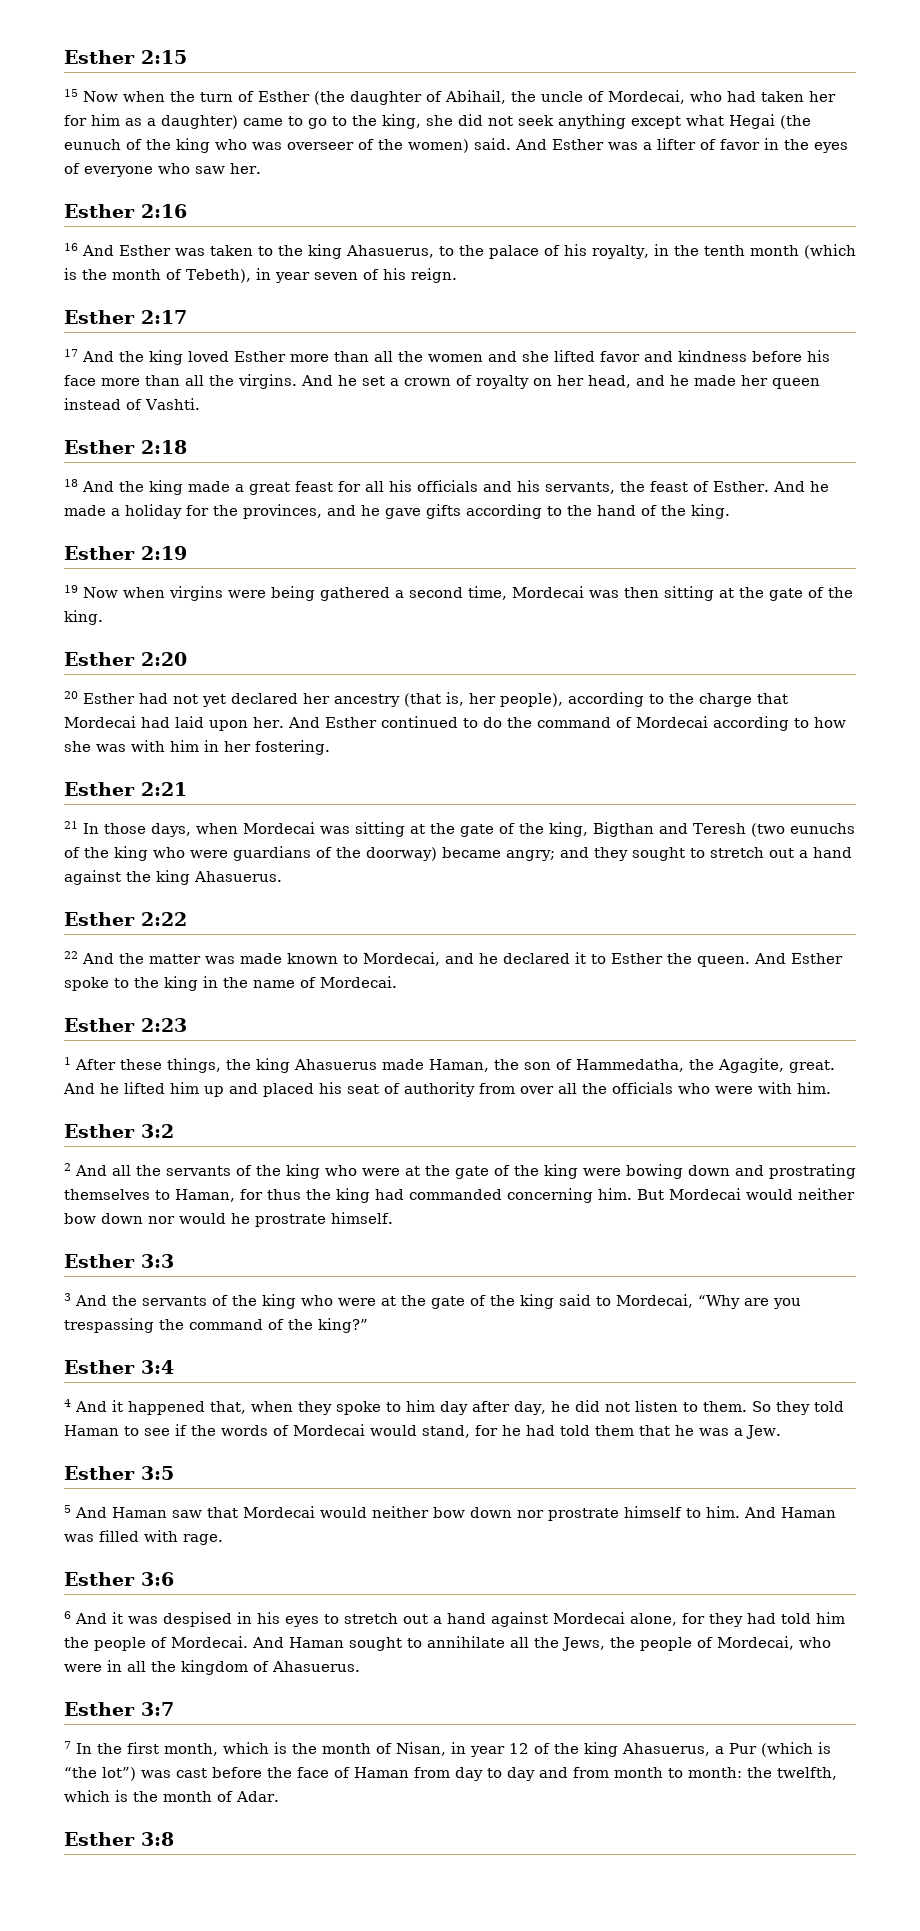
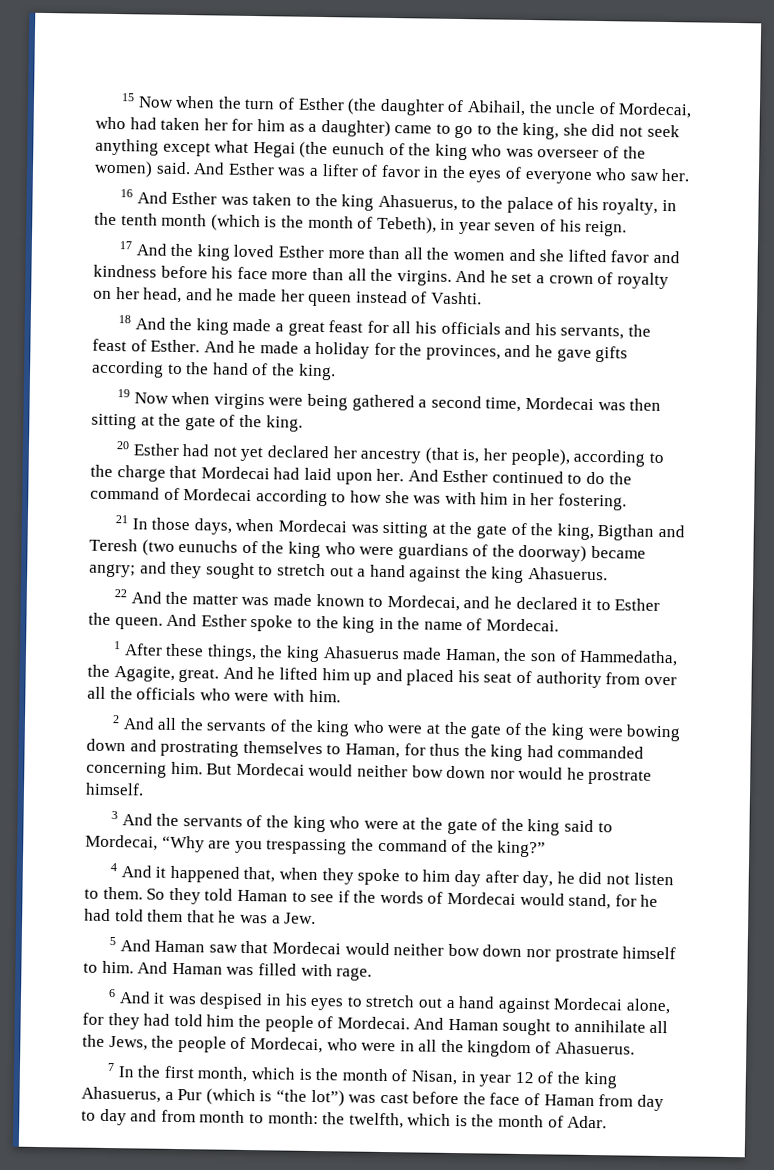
- Esther 2:15
- Esther 2:16
- Esther 2:17
- Esther 2:18
- Esther 2:19
- Esther 2:20
- Esther 2:21
- Esther 2:22
- Esther 2:23
- Esther 3:2
- Esther 3:3
- Esther 3:4
- Esther 3:5
- Esther 3:6
- Esther 3:7
- Esther 3:8

